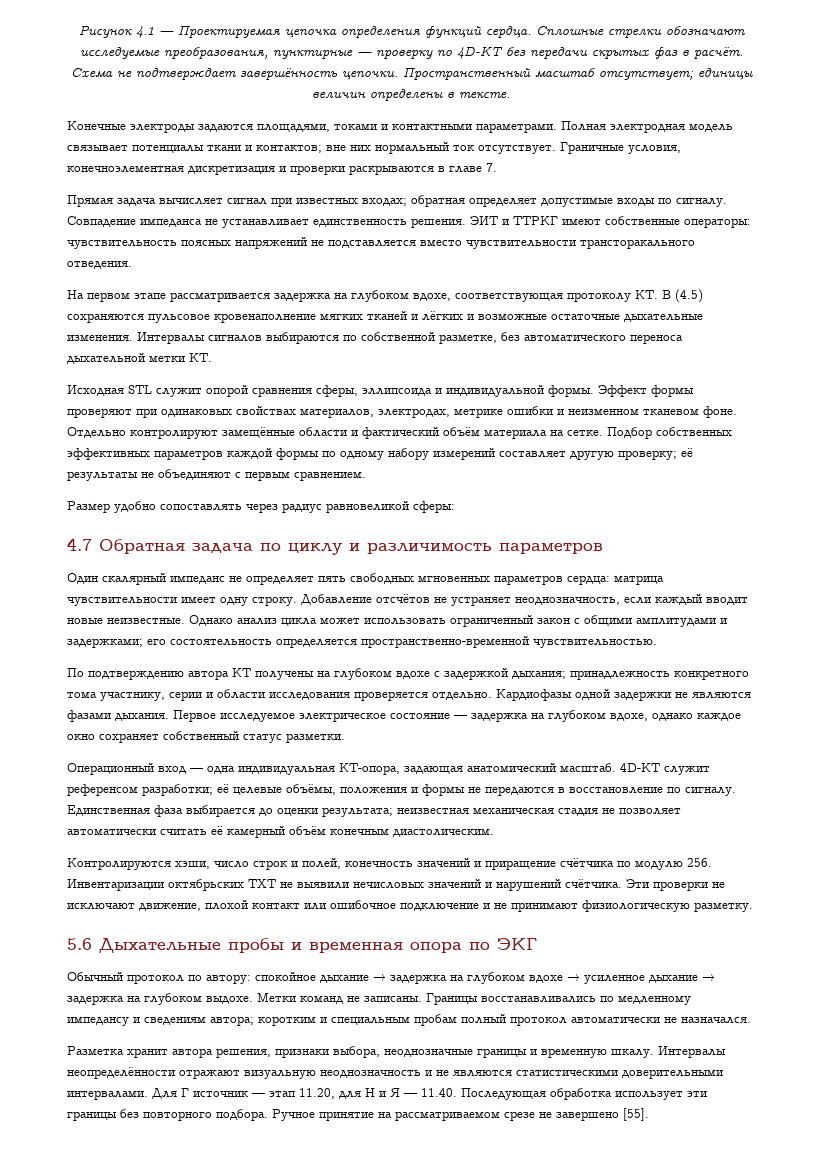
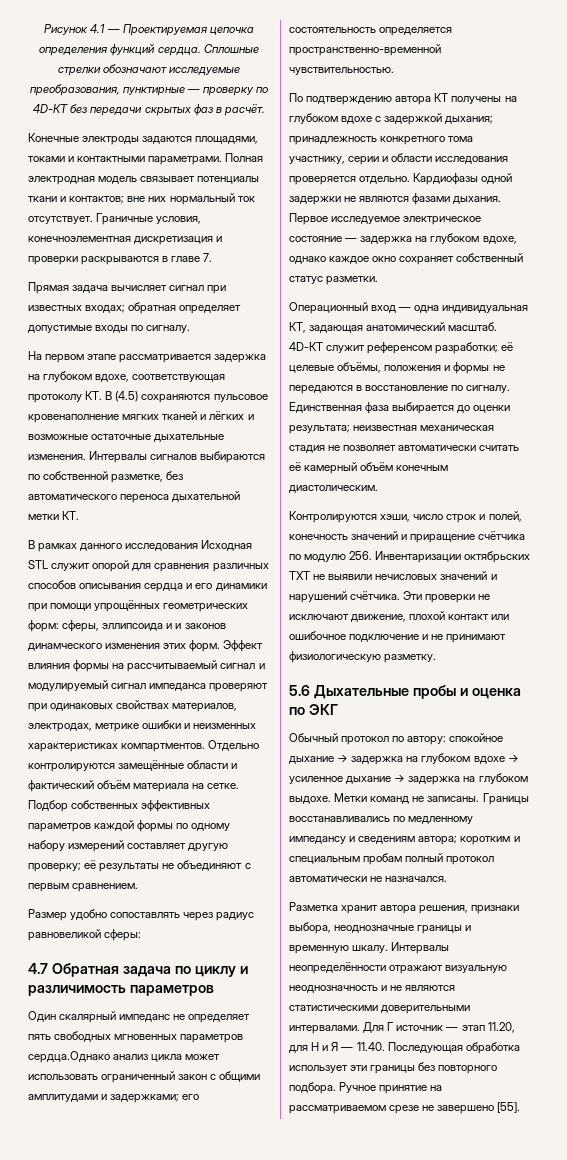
- Схема не подтверждает завершённость цепочки. Пространственный масштаб отсутствует; единицы величин определены в тексте.
- Совпадение импеданса не устанавливает единственность решения. ЭИТ и ТТРКГ имеют собственные операторы: чувствительность поясных напряжений не подставляется вместо чувствительности трансторакального отведения.
- Исходная STL служит опорой сравнения сферы, эллипсоида и индивидуальной формы. Эффект формы проверяют при одинаковых свойствах материалов, электродах, метрике ошибки и неизменном тканевом фоне. Отдельно контролируют замещённые области и фактический объём материала на сетке.
+ В рамках данного исследования Исходная STL служит опорой для сравнения различных способов описывания сердца и его динамики при помощи упрощённых геометрических форм: сферы, эллипсоида и и законов динамческого изменения этих форм. Эффект влияния формы на рассчитываемый сигнал и модулируемый сигнал импеданса проверяют при одинаковых свойствах материалов, электродах, метрике ошибки и неизменных характеристиках компартментов. Отдельно контролируются замещённые области и фактический объём материала на сетке.
- Один скалярный импеданс не определяет пять свободных мгновенных параметров сердца: матрица чувствительности имеет одну строку. Добавление отсчётов не устраняет неоднозначность, если каждый вводит новые неизвестные. Однако анализ цикла может использовать ограниченный закон с общими амплитудами и задержками; его состоятельность определяется пространственно-временной чувствительностью.
+ Один скалярный импеданс не определяет пять свободных мгновенных параметров сердца.Однако анализ цикла может использовать ограниченный закон с общими амплитудами и задержками; его состоятельность определяется пространственно-временной чувствительностью.
- Операционный вход — одна индивидуальная КТ-опора, задающая анатомический масштаб.
+ Операционный вход — одна индивидуальная КТ, задающая анатомический масштаб.
- 5.6 Дыхательные пробы и временная опора по ЭКГ
+ 5.6 Дыхательные пробы и оценка по ЭКГ

